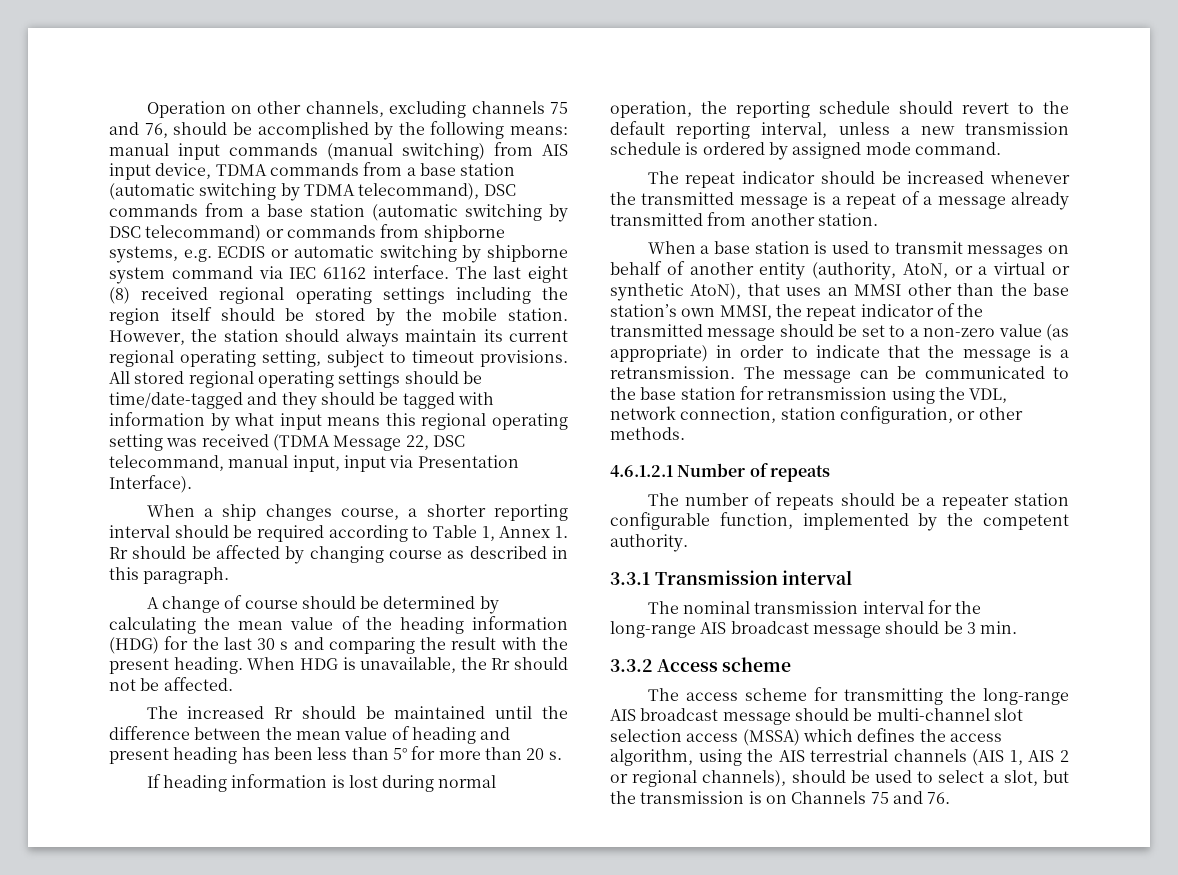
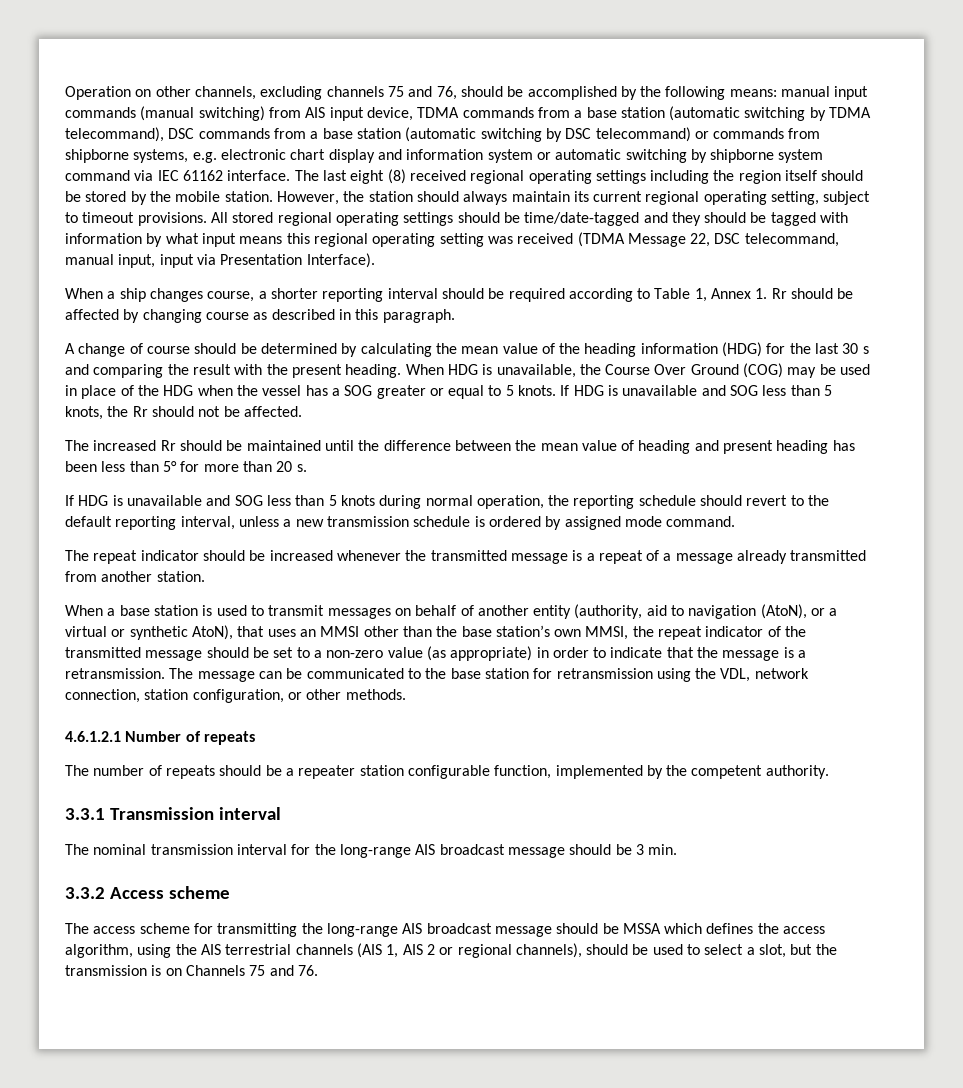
- manual input commands (manual switching) from AIS input device, TDMA commands from a base station (automatic switching by TDMA telecommand), DSC commands from a base station (automatic switching by DSC telecommand) or commands from shipborne systems, e.g. ECDIS or automatic switching by shipborne system command via IEC 61162 interface.
+ manual input commands (manual switching) from AIS input device, TDMA commands from a base station (automatic switching by TDMA telecommand), DSC commands from a base station (automatic switching by DSC telecommand) or commands from shipborne systems, e.g. electronic chart display and information system or automatic switching by shipborne system command via IEC 61162 interface.
- When HDG is unavailable, the Rr should not be affected.
+ When HDG is unavailable, the Course Over Ground (COG) may be used in place of the HDG when the vessel has a SOG greater or equal to 5 knots. If HDG is unavailable and SOG less than 5 knots, the Rr should not be affected.
- If heading information is lost during normal operation, the reporting schedule should revert to the default reporting interval, unless a new transmission schedule is ordered by assigned mode command.
+ If HDG is unavailable and SOG less than 5 knots during normal operation, the reporting schedule should revert to the default reporting interval, unless a new transmission schedule is ordered by assigned mode command.
- When a base station is used to transmit messages on behalf of another entity (authority, AtoN, or a virtual or synthetic AtoN), that uses an MMSI other than the base station’s own MMSI, the repeat indicator of the transmitted message should be set to a non-zero value (as appropriate) in order to indicate that the message is a retransmission.
+ When a base station is used to transmit messages on behalf of another entity (authority, aid to navigation (AtoN), or a virtual or synthetic AtoN), that uses an MMSI other than the base station’s own MMSI, the repeat indicator of the transmitted message should be set to a non-zero value (as appropriate) in order to indicate that the message is a retransmission.
- The access scheme for transmitting the long-range AIS broadcast message should be multi-channel slot selection access (MSSA) which defines the access algorithm, using the AIS terrestrial channels (AIS 1, AIS 2 or regional channels), should be used to select a slot, but the transmission is on Channels 75 and 76.
+ The access scheme for transmitting the long-range AIS broadcast message should be MSSA which defines the access algorithm, using the AIS terrestrial channels (AIS 1, AIS 2 or regional channels), should be used to select a slot, but the transmission is on Channels 75 and 76.

